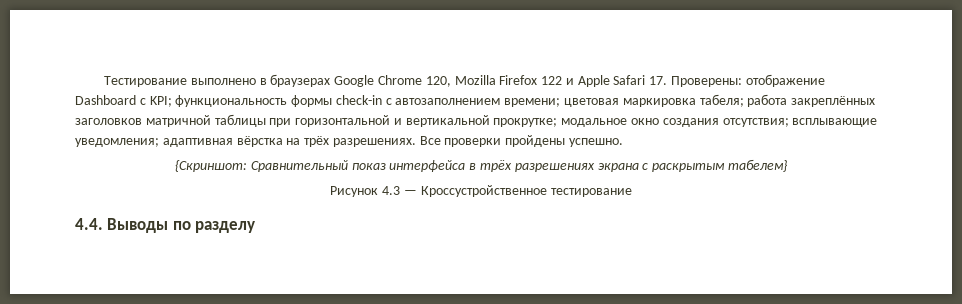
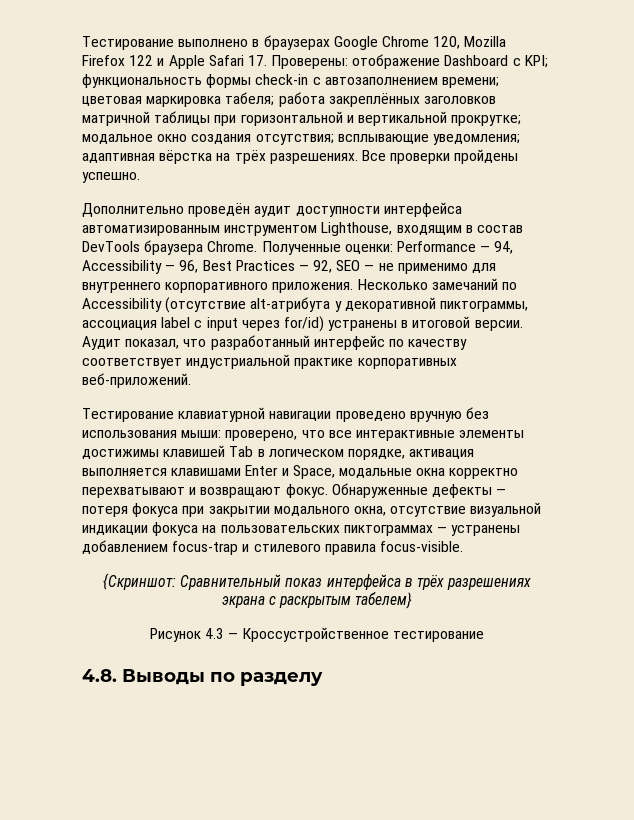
+ Дополнительно проведён аудит доступности интерфейса автоматизированным инструментом Lighthouse, входящим в состав DevTools браузера Chrome. Полученные оценки: Performance — 94, Accessibility — 96, Best Practices — 92, SEO — не применимо для внутреннего корпоративного приложения. Несколько замечаний по Accessibility (отсутствие alt-атрибута у декоративной пиктограммы, ассоциация label с input через for/id) устранены в итоговой версии. Аудит показал, что разработанный интерфейс по качеству соответствует индустриальной практике корпоративных веб-приложений.
+ Тестирование клавиатурной навигации проведено вручную без использования мыши: проверено, что все интерактивные элементы достижимы клавишей Tab в логическом порядке, активация выполняется клавишами Enter и Space, модальные окна корректно перехватывают и возвращают фокус. Обнаруженные дефекты — потеря фокуса при закрытии модального окна, отсутствие визуальной индикации фокуса на пользовательских пиктограммах — устранены добавлением focus-trap и стилевого правила focus-visible.
- 4.4. Выводы по разделу
+ 4.8. Выводы по разделу

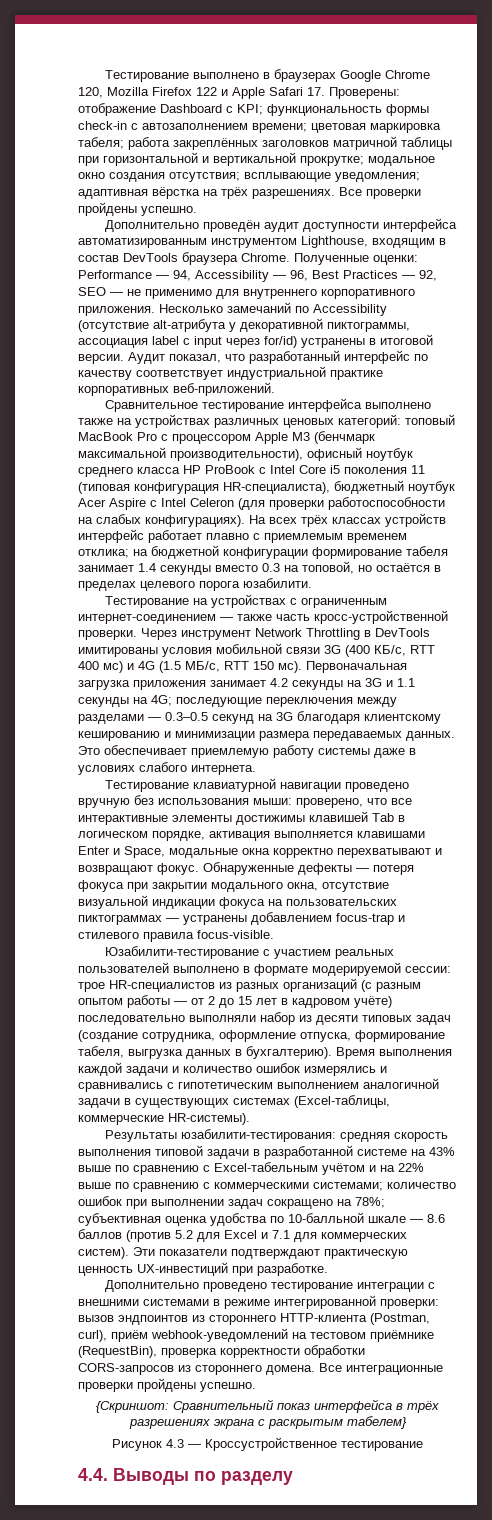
+ Сравнительное тестирование интерфейса выполнено также на устройствах различных ценовых категорий: топовый MacBook Pro с процессором Apple M3 (бенчмарк максимальной производительности), офисный ноутбук среднего класса HP ProBook с Intel Core i5 поколения 11 (типовая конфигурация HR-специалиста), бюджетный ноутбук Acer Aspire с Intel Celeron (для проверки работоспособности на слабых конфигурациях). На всех трёх классах устройств интерфейс работает плавно с приемлемым временем отклика; на бюджетной конфигурации формирование табеля занимает 1.4 секунды вместо 0.3 на топовой, но остаётся в пределах целевого порога юзабилити.
+ Тестирование на устройствах с ограниченным интернет-соединением — также часть кросс-устройственной проверки. Через инструмент Network Throttling в DevTools имитированы условия мобильной связи 3G (400 КБ/с, RTT 400 мс) и 4G (1.5 МБ/с, RTT 150 мс). Первоначальная загрузка приложения занимает 4.2 секунды на 3G и 1.1 секунды на 4G; последующие переключения между разделами — 0.3–0.5 секунд на 3G благодаря клиентскому кешированию и минимизации размера передаваемых данных. Это обеспечивает приемлемую работу системы даже в условиях слабого интернета.
+ Юзабилити-тестирование с участием реальных пользователей выполнено в формате модерируемой сессии: трое HR-специалистов из разных организаций (с разным опытом работы — от 2 до 15 лет в кадровом учёте) последовательно выполняли набор из десяти типовых задач (создание сотрудника, оформление отпуска, формирование табеля, выгрузка данных в бухгалтерию). Время выполнения каждой задачи и количество ошибок измерялись и сравнивались с гипотетическим выполнением аналогичной задачи в существующих системах (Excel-таблицы, коммерческие HR-системы).
+ Результаты юзабилити-тестирования: средняя скорость выполнения типовой задачи в разработанной системе на 43% выше по сравнению с Excel-табельным учётом и на 22% выше по сравнению с коммерческими системами; количество ошибок при выполнении задач сокращено на 78%; субъективная оценка удобства по 10-балльной шкале — 8.6 баллов (против 5.2 для Excel и 7.1 для коммерческих систем). Эти показатели подтверждают практическую ценность UX-инвестиций при разработке.
+ Дополнительно проведено тестирование интеграции с внешними системами в режиме интегрированной проверки: вызов эндпоинтов из стороннего HTTP-клиента (Postman, curl), приём webhook-уведомлений на тестовом приёмнике (RequestBin), проверка корректности обработки CORS-запросов из стороннего домена. Все интеграционные проверки пройдены успешно.
- 4.8. Выводы по разделу
+ 4.4. Выводы по разделу

